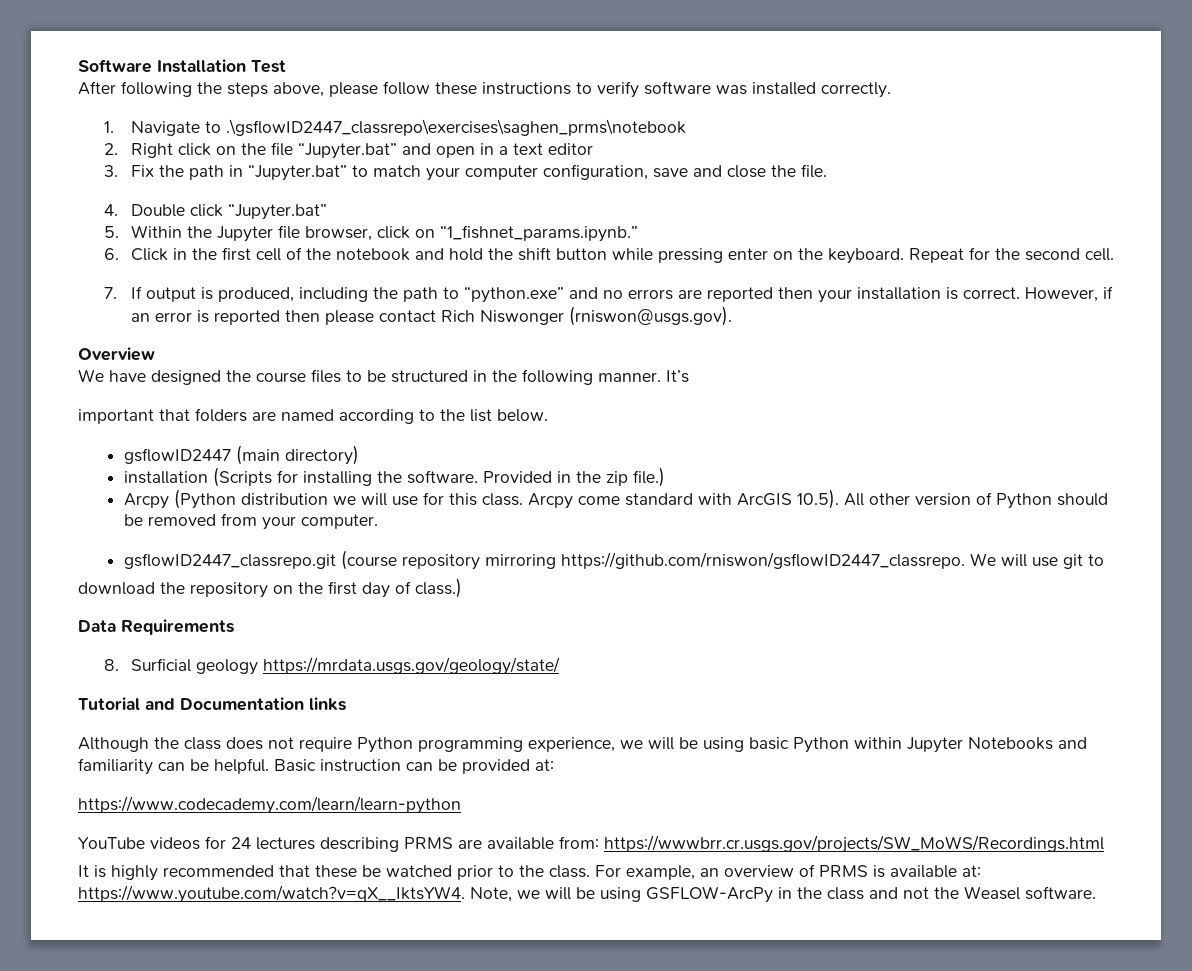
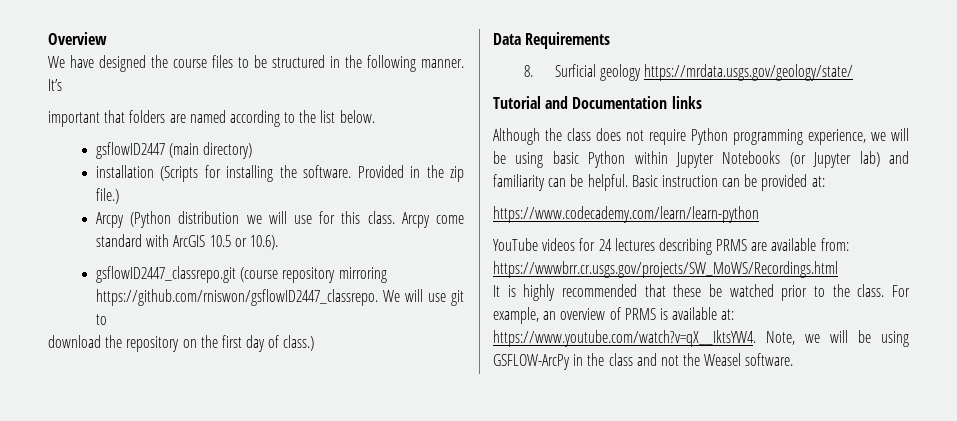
- Software Installation Test
- After following the steps above, please follow these instructions to verify software was installed correctly.
- 1. Navigate to .\gsflowID2447_classrepo\exercises\saghen_prms\notebook
- 2. Right click on the file “Jupyter.bat” and open in a text editor
- 3. Fix the path in “Jupyter.bat” to match your computer configuration, save and close the file.
- 4. Double click “Jupyter.bat”
- 5. Within the Jupyter file browser, click on “1_fishnet_params.ipynb.”
- 6. Click in the first cell of the notebook and hold the shift button while pressing enter on the keyboard. Repeat for the second cell.
- 7. If output is produced, including the path to “python.exe” and no errors are reported then your installation is correct. However, if an error is reported then please contact Rich Niswonger (rniswon@usgs.gov).
- Arcpy come standard with ArcGIS 10.5). All other version of Python should be removed from your computer.
+ Arcpy come standard with ArcGIS 10.5 or 10.6).
- Although the class does not require Python programming experience, we will be using basic Python within Jupyter Notebooks and familiarity can be helpful.
+ Although the class does not require Python programming experience, we will be using basic Python within Jupyter Notebooks (or Jupyter lab) and familiarity can be helpful.

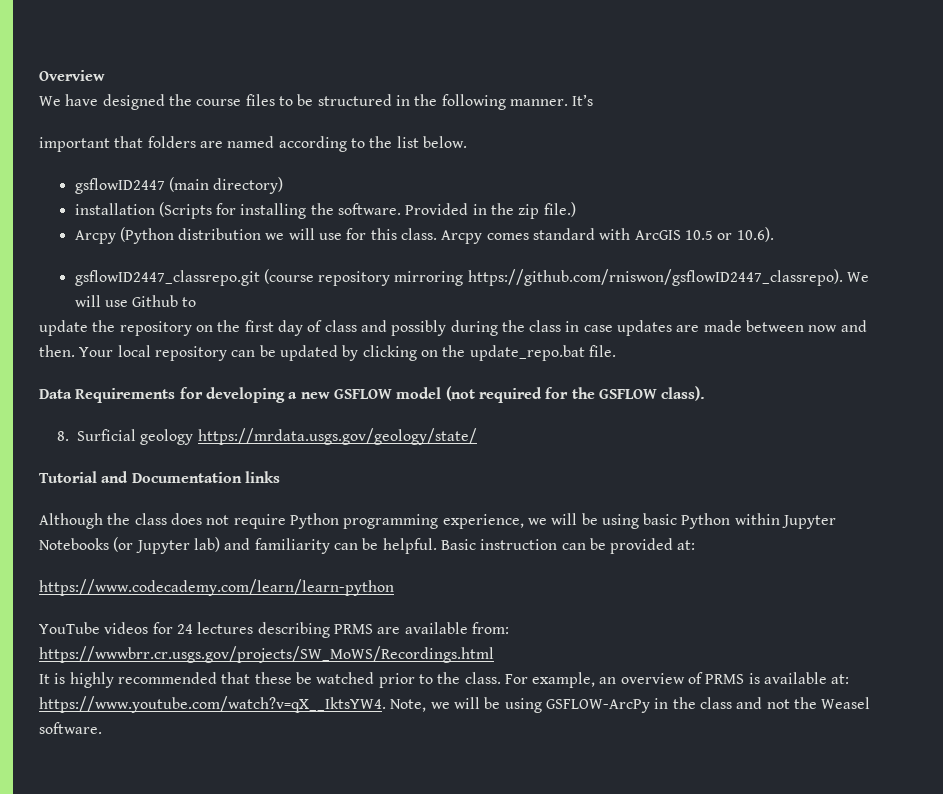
- Arcpy come standard with ArcGIS 10.5 or 10.6).
+ Arcpy comes standard with ArcGIS 10.5 or 10.6).
- gsflowID2447_classrepo.git (course repository mirroring https://github.com/rniswon/gsflowID2447_classrepo. We will use git to
+ gsflowID2447_classrepo.git (course repository mirroring https://github.com/rniswon/gsflowID2447_classrepo). We will use Github to
- download the repository on the first day of class.)
- Data Requirements
+ update the repository on the first day of class and possibly during the class in case updates are made between now and then. Your local repository can be updated by clicking on the update_repo.bat file.
+ Data Requirements for developing a new GSFLOW model (not required for the GSFLOW class).

